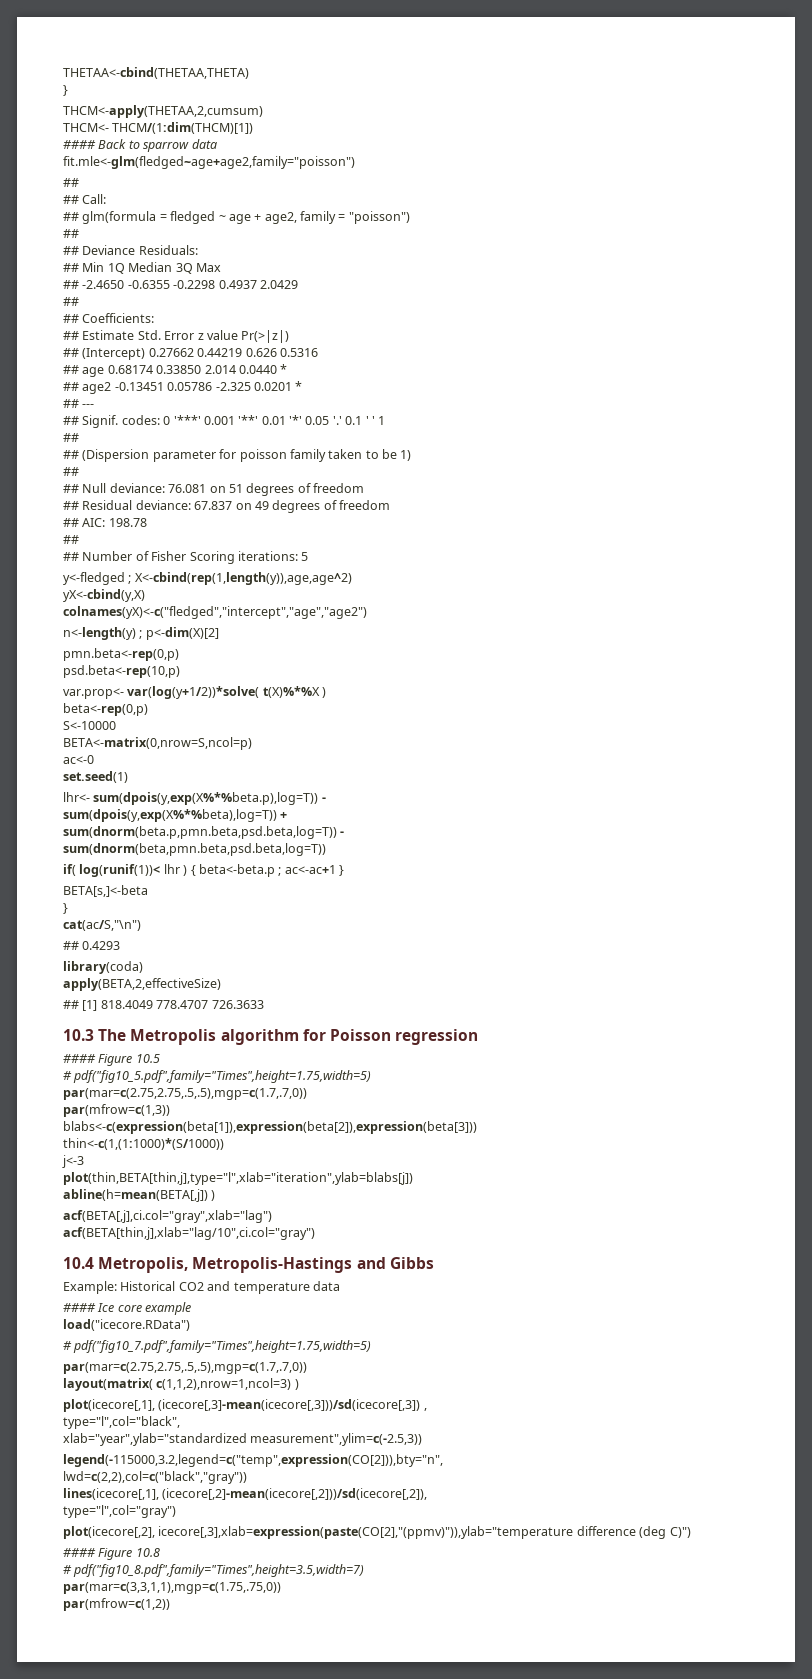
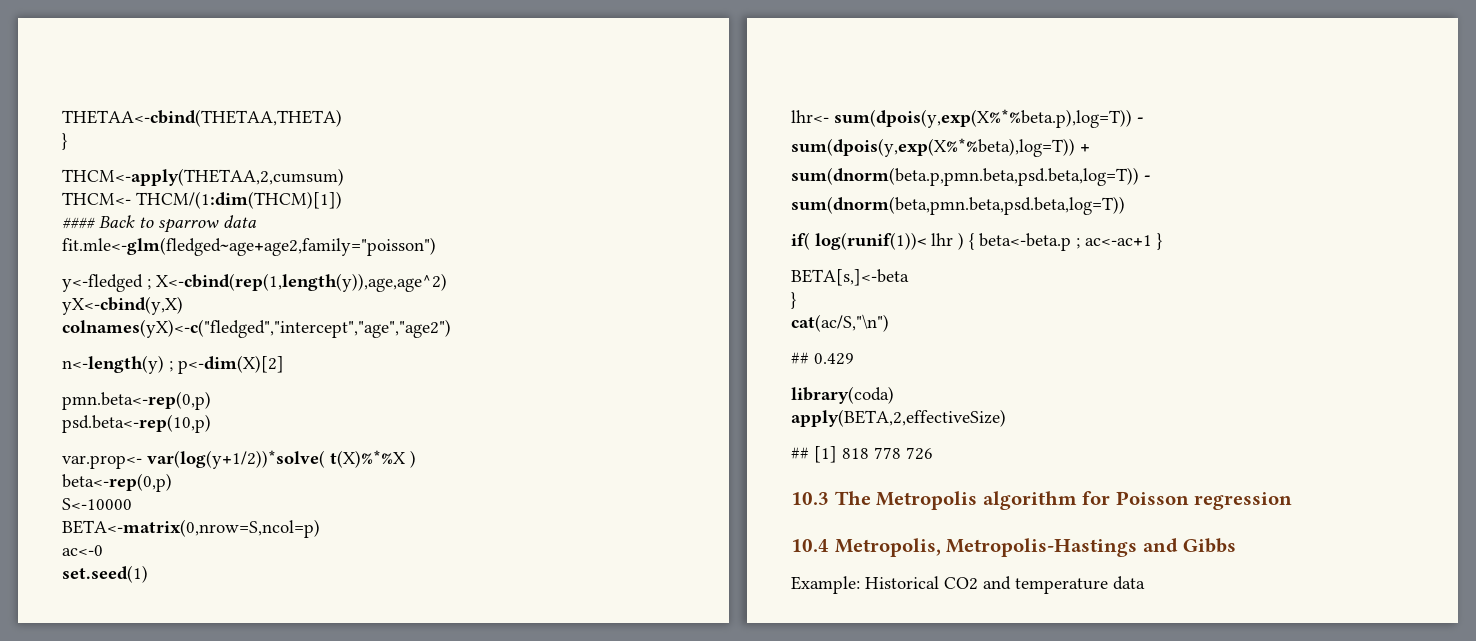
  fit.mle<-glm(fledged~age+age2,family="poisson")
- ##
- ## Call:
- ## glm(formula = fledged ~ age + age2, family = "poisson")
- ##
- ## Deviance Residuals:
- ## Min 1Q Median 3Q Max
- ## -2.4650 -0.6355 -0.2298 0.4937 2.0429
- ##
- ## Coefficients:
- ## Estimate Std. Error z value Pr(>|z|)
- ## (Intercept) 0.27662 0.44219 0.626 0.5316
- ## age 0.68174 0.33850 2.014 0.0440 *
- ## age2 -0.13451 0.05786 -2.325 0.0201 *
- ## ---
- ## Signif. codes: 0 '***' 0.001 '**' 0.01 '*' 0.05 '.' 0.1 ' ' 1
- ##
- ## (Dispersion parameter for poisson family taken to be 1)
- ##
- ## Null deviance: 76.081 on 51 degrees of freedom
- ## Residual deviance: 67.837 on 49 degrees of freedom
- ## AIC: 198.78
- ##
- ## Number of Fisher Scoring iterations: 5
- ## 0.4293
+ ## 0.429
- ## [1] 818.4049 778.4707 726.3633
+ ## [1] 818 778 726
- #### Figure 10.5
- # pdf("fig10_5.pdf",family="Times",height=1.75,width=5)
- par(mar=c(2.75,2.75,.5,.5),mgp=c(1.7,.7,0))
- par(mfrow=c(1,3))
- blabs<-c(expression(beta[1]),expression(beta[2]),expression(beta[3]))
- thin<-c(1,(1:1000)*(S/1000))
- j<-3
- plot(thin,BETA[thin,j],type="l",xlab="iteration",ylab=blabs[j])
- abline(h=mean(BETA[,j]) )
- acf(BETA[,j],ci.col="gray",xlab="lag")
- acf(BETA[thin,j],xlab="lag/10",ci.col="gray")
- #### Ice core example
- load("icecore.RData")
- # pdf("fig10_7.pdf",family="Times",height=1.75,width=5)
- par(mar=c(2.75,2.75,.5,.5),mgp=c(1.7,.7,0))
- layout(matrix( c(1,1,2),nrow=1,ncol=3) )
- plot(icecore[,1], (icecore[,3]-mean(icecore[,3]))/sd(icecore[,3]) ,
- type="l",col="black",
- xlab="year",ylab="standardized measurement",ylim=c(-2.5,3))
- legend(-115000,3.2,legend=c("temp",expression(CO[2])),bty="n",
- lwd=c(2,2),col=c("black","gray"))
- lines(icecore[,1], (icecore[,2]-mean(icecore[,2]))/sd(icecore[,2]),
- type="l",col="gray")
- plot(icecore[,2], icecore[,3],xlab=expression(paste(CO[2],"(ppmv)")),ylab="temperature difference (deg C)")
- #### Figure 10.8
- # pdf("fig10_8.pdf",family="Times",height=3.5,width=7)
- par(mar=c(3,3,1,1),mgp=c(1.75,.75,0))
- par(mfrow=c(1,2))

